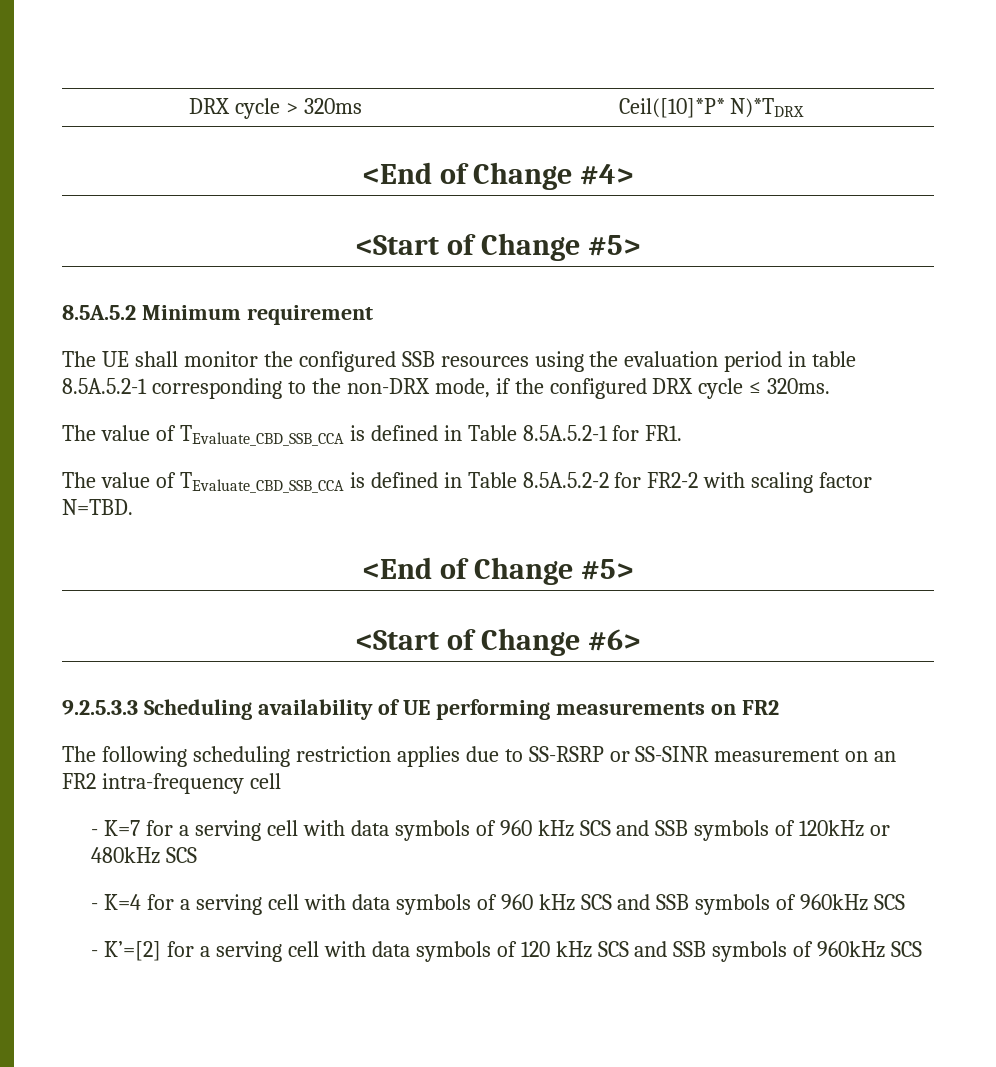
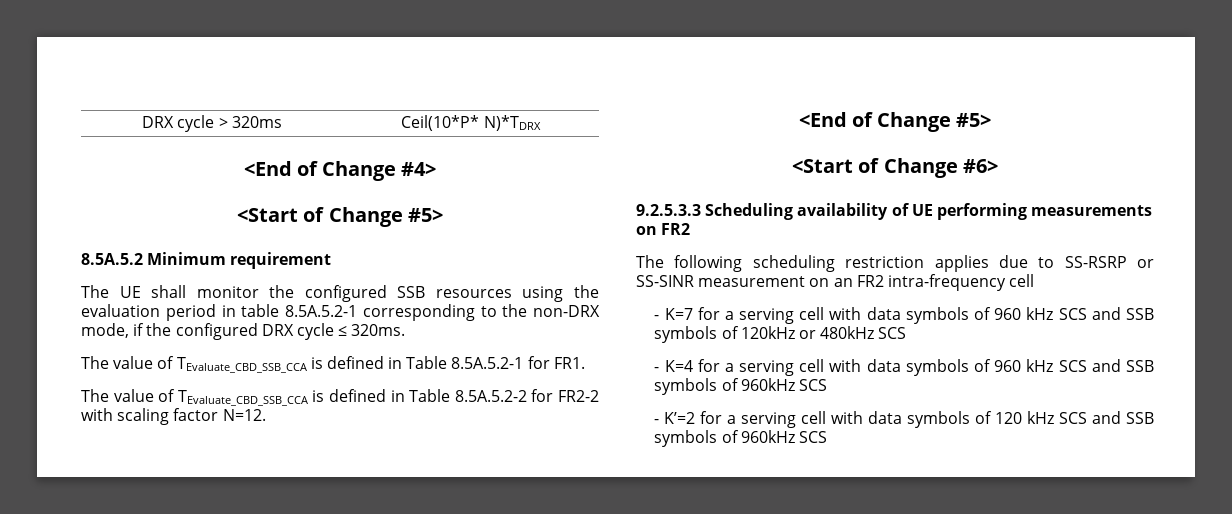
- DRX cycle > 320ms | Ceil([10]*P* N)*TDRX
+ DRX cycle > 320ms | Ceil(10*P* N)*TDRX
- The value of TEvaluate_CBD_SSB_CCA is defined in Table 8.5A.5.2-2 for FR2-2 with scaling factor N=TBD.
+ The value of TEvaluate_CBD_SSB_CCA is defined in Table 8.5A.5.2-2 for FR2-2 with scaling factor N=12.
- - K’=[2] for a serving cell with data symbols of 120 kHz SCS and SSB symbols of 960kHz SCS
+ - K’=2 for a serving cell with data symbols of 120 kHz SCS and SSB symbols of 960kHz SCS

